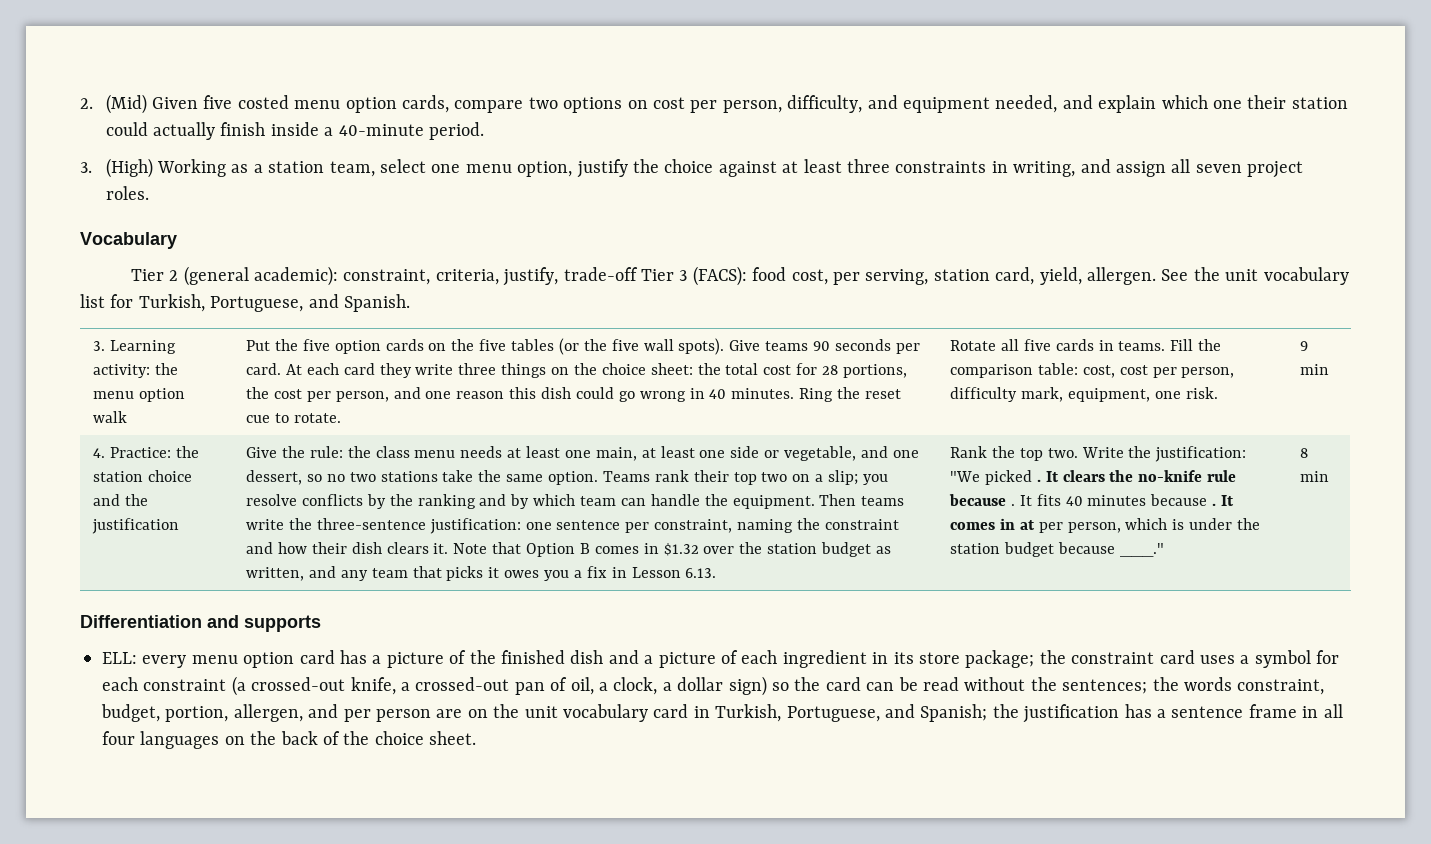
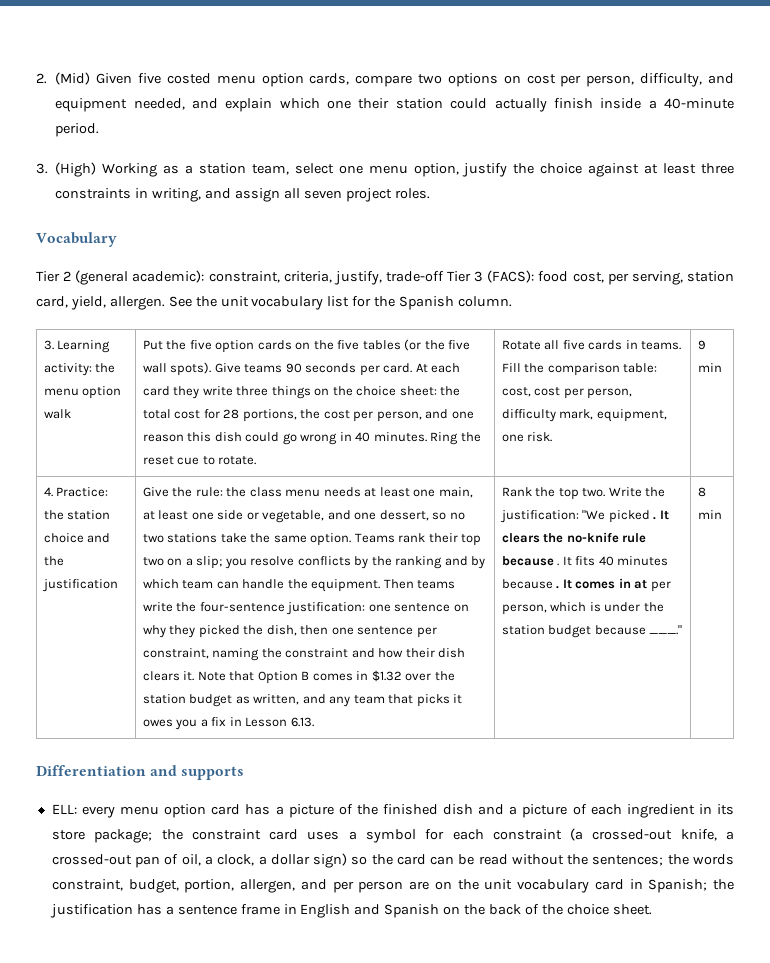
- See the unit vocabulary list for Turkish, Portuguese, and Spanish.
+ See the unit vocabulary list for the Spanish column.
- Then teams write the three-sentence justification: one sentence per constraint, naming the constraint and how their dish clears it.
+ Then teams write the four-sentence justification: one sentence on why they picked the dish, then one sentence per constraint, naming the constraint and how their dish clears it.
- the words constraint, budget, portion, allergen, and per person are on the unit vocabulary card in Turkish, Portuguese, and Spanish;
+ the words constraint, budget, portion, allergen, and per person are on the unit vocabulary card in Spanish;
- the justification has a sentence frame in all four languages on the back of the choice sheet.
+ the justification has a sentence frame in English and Spanish on the back of the choice sheet.

